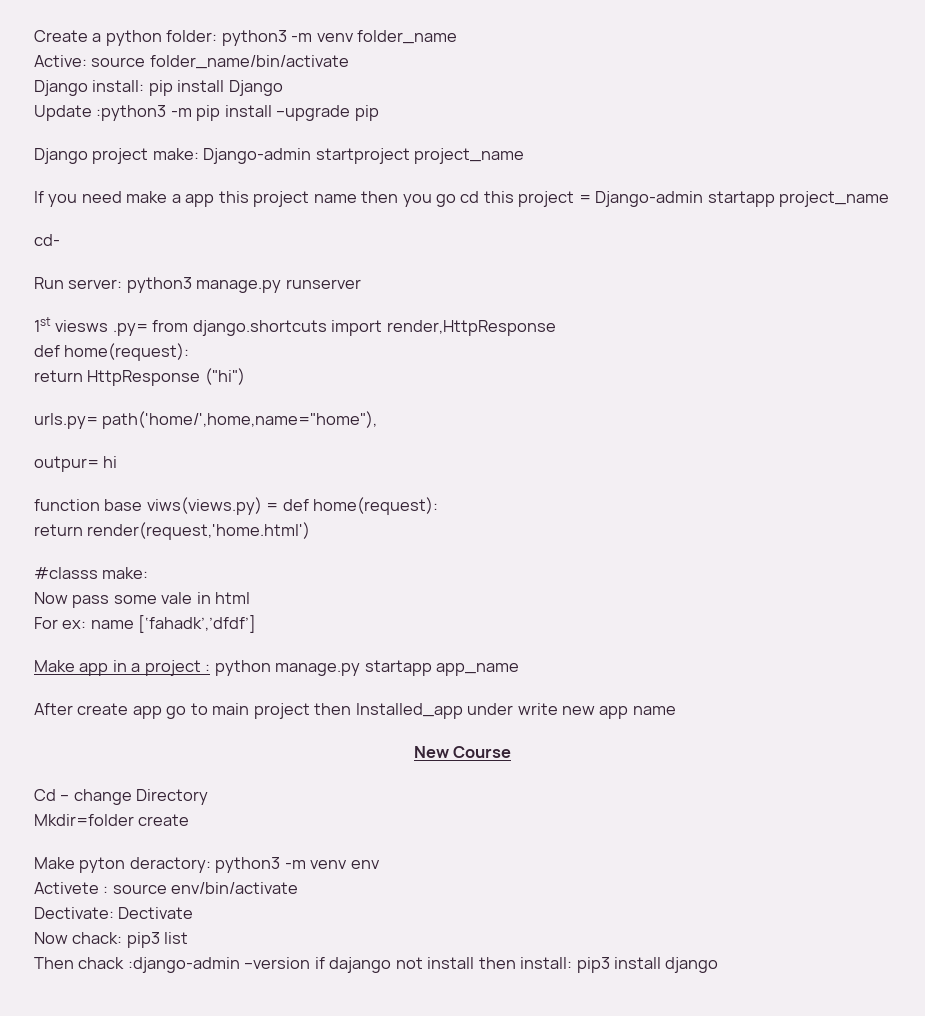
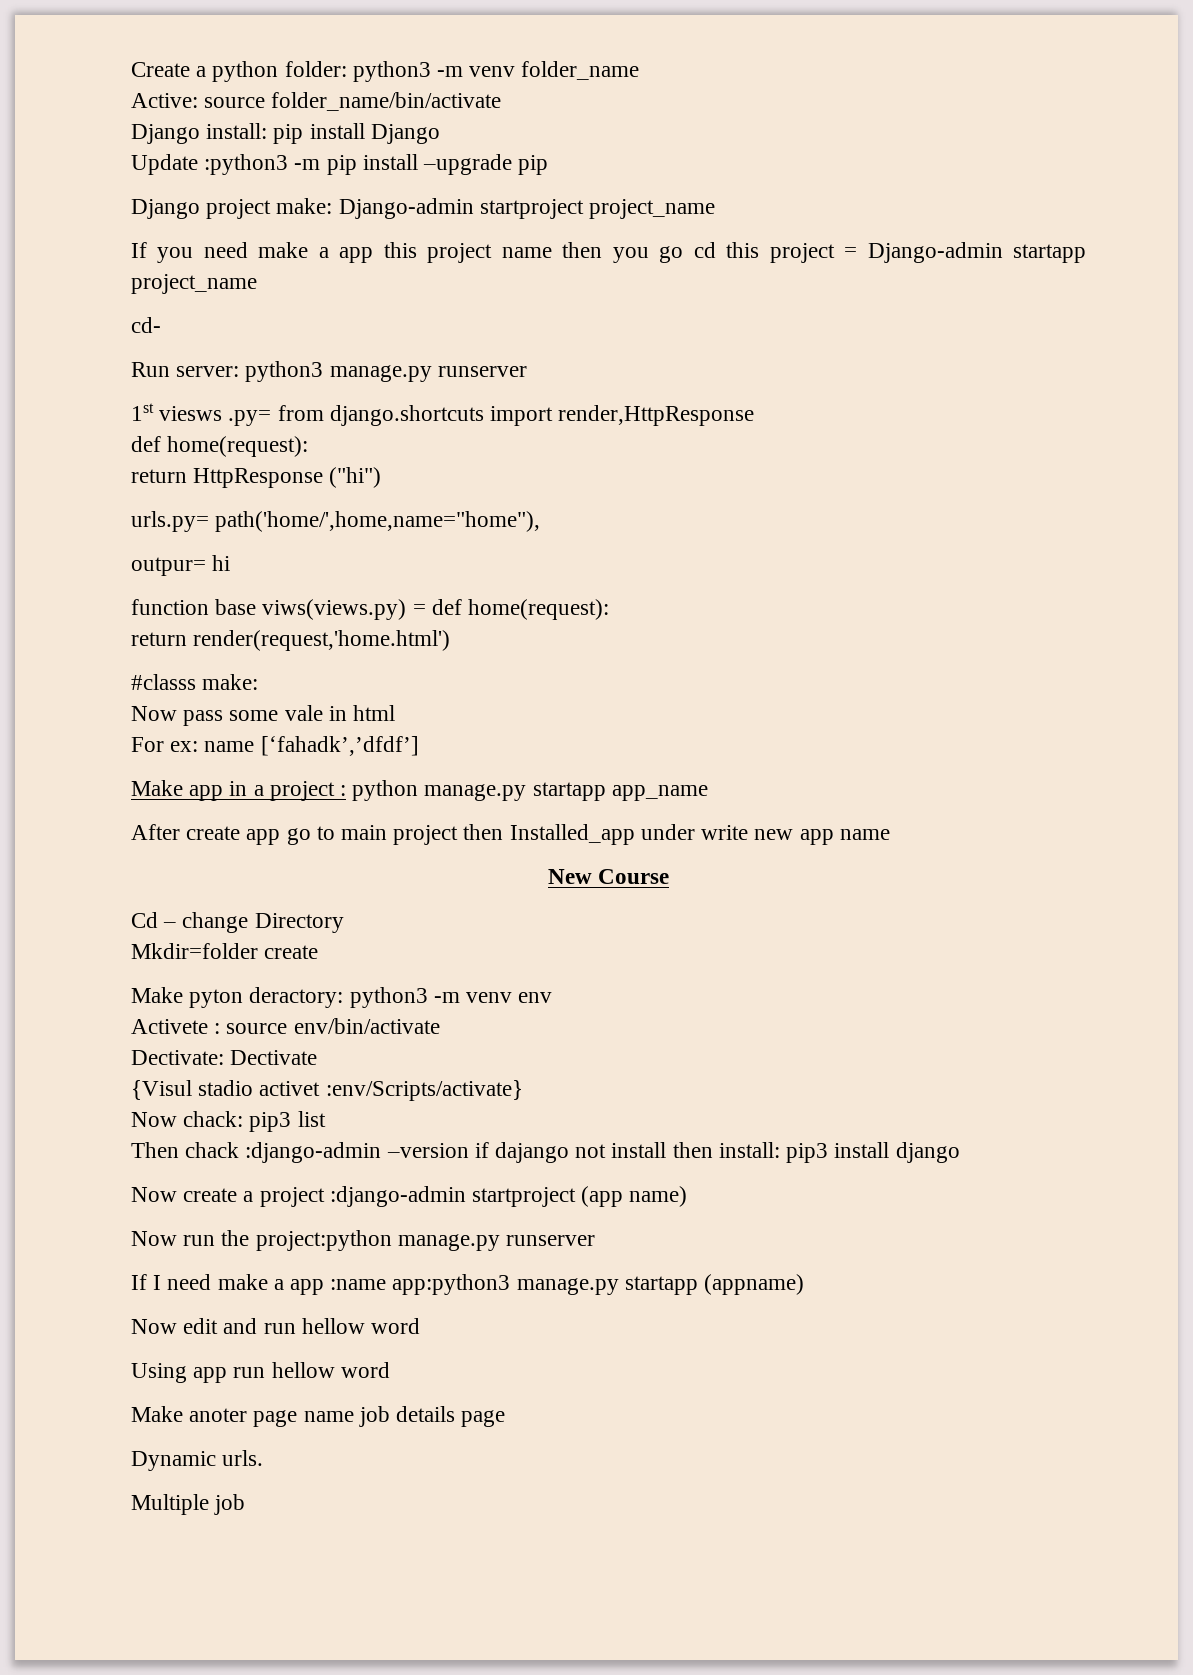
+ {Visul stadio activet :env/Scripts/activate}
+ Now create a project :django-admin startproject (app name)
+ Now run the project:python manage.py runserver
+ If I need make a app :name app:python3 manage.py startapp (appname)
+ Now edit and run hellow word
+ Using app run hellow word
+ Make anoter page name job details page
+ Dynamic urls.
+ Multiple job

